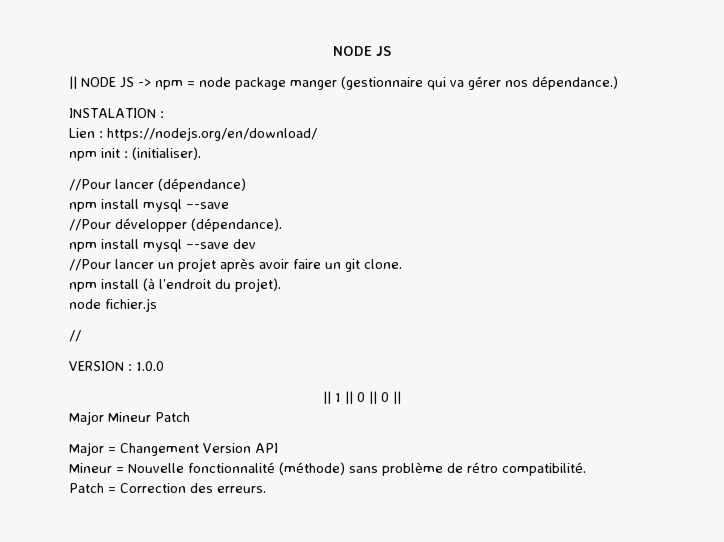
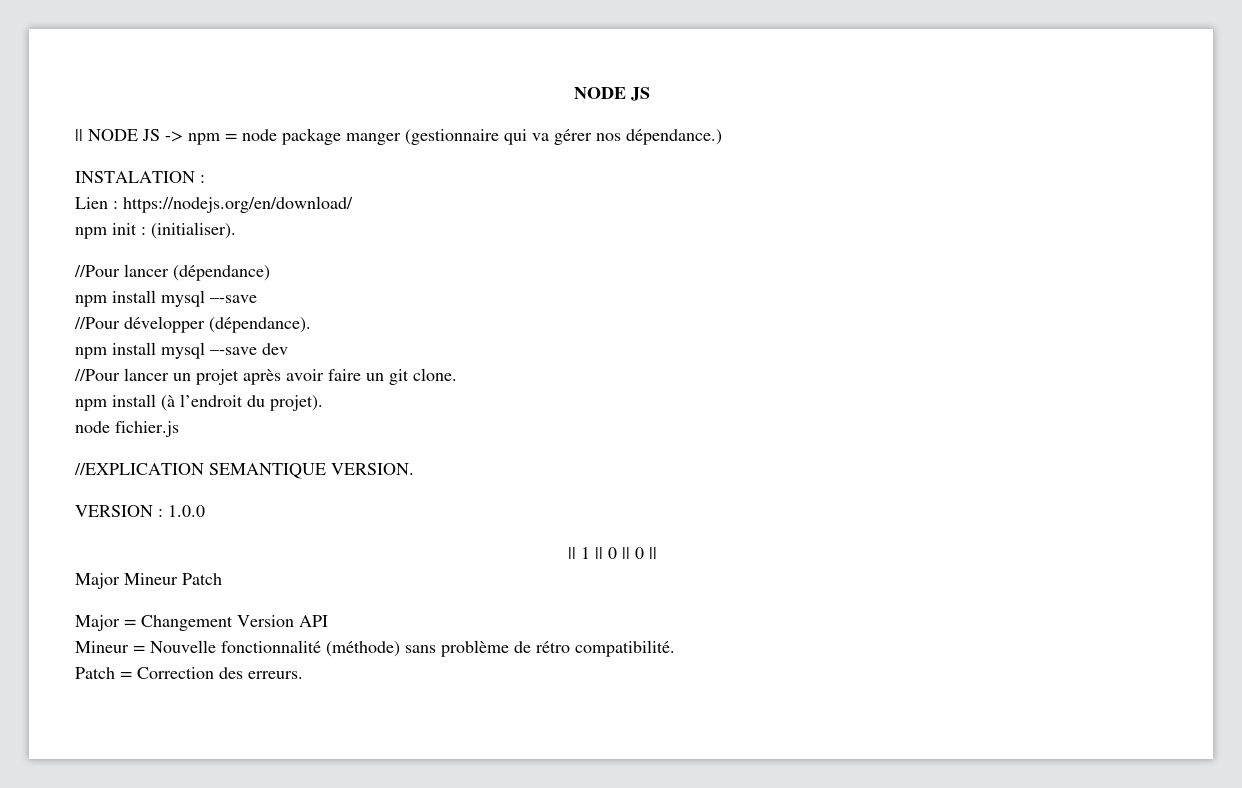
  node fichier.js
- //
+ //EXPLICATION SEMANTIQUE VERSION.

